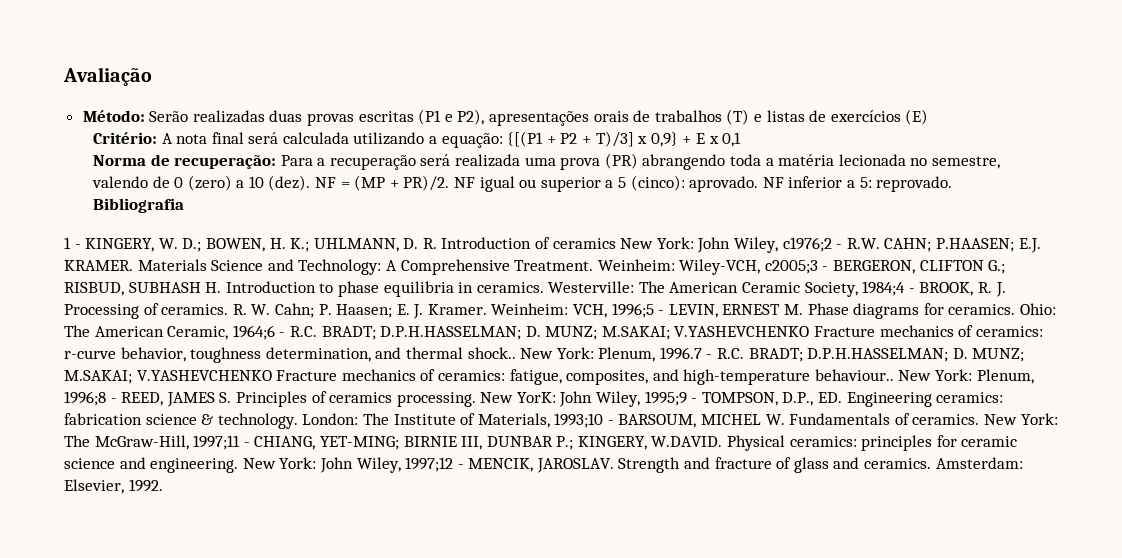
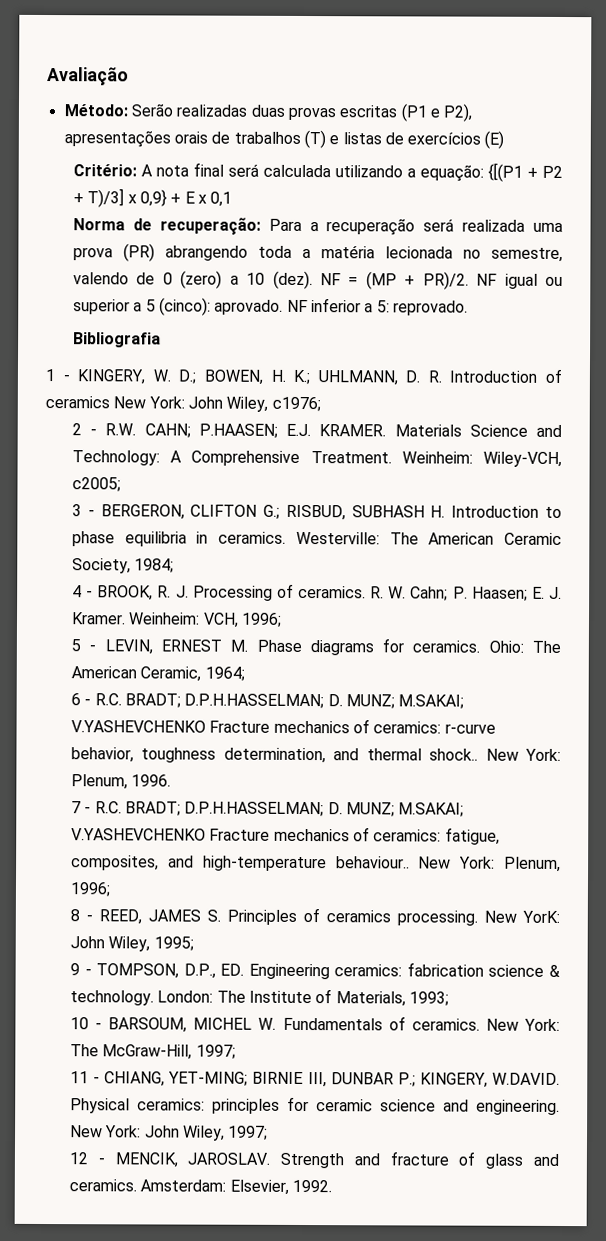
- 1 - KINGERY, W. D.; BOWEN, H. K.; UHLMANN, D. R. Introduction of ceramics New York: John Wiley, c1976;2 - R.W. CAHN; P.HAASEN; E.J. KRAMER.
+ 1 - KINGERY, W. D.; BOWEN, H. K.; UHLMANN, D. R. Introduction of ceramics New York: John Wiley, c1976;
+ 2 - R.W. CAHN; P.HAASEN; E.J. KRAMER.
- Weinheim: Wiley-VCH, c2005;3 - BERGERON, CLIFTON G.; RISBUD, SUBHASH H. Introduction to phase equilibria in ceramics.
+ Weinheim: Wiley-VCH, c2005;
+ 3 - BERGERON, CLIFTON G.; RISBUD, SUBHASH H. Introduction to phase equilibria in ceramics.
- Westerville: The American Ceramic Society, 1984;4 - BROOK, R. J. Processing of ceramics.
+ Westerville: The American Ceramic Society, 1984;
+ 4 - BROOK, R. J. Processing of ceramics.
- Weinheim: VCH, 1996;5 - LEVIN, ERNEST M. Phase diagrams for ceramics.
+ Weinheim: VCH, 1996;
+ 5 - LEVIN, ERNEST M. Phase diagrams for ceramics.
- Ohio: The American Ceramic, 1964;6 - R.C. BRADT; D.P.H.HASSELMAN; D. MUNZ; M.SAKAI; V.YASHEVCHENKO Fracture mechanics of ceramics: r-curve behavior, toughness determination, and thermal shock..
+ Ohio: The American Ceramic, 1964;
+ 6 - R.C. BRADT; D.P.H.HASSELMAN; D. MUNZ; M.SAKAI; V.YASHEVCHENKO Fracture mechanics of ceramics: r-curve behavior, toughness determination, and thermal shock..
- New York: Plenum, 1996.7 - R.C. BRADT; D.P.H.HASSELMAN; D. MUNZ; M.SAKAI; V.YASHEVCHENKO Fracture mechanics of ceramics: fatigue, composites, and high-temperature behaviour..
+ New York: Plenum, 1996.
+ 7 - R.C. BRADT; D.P.H.HASSELMAN; D. MUNZ; M.SAKAI; V.YASHEVCHENKO Fracture mechanics of ceramics: fatigue, composites, and high-temperature behaviour..
- New York: Plenum, 1996;8 - REED, JAMES S. Principles of ceramics processing.
+ New York: Plenum, 1996;
+ 8 - REED, JAMES S. Principles of ceramics processing.
- New YorK: John Wiley, 1995;9 - TOMPSON, D.P., ED. Engineering ceramics: fabrication science & technology.
+ New YorK: John Wiley, 1995;
+ 9 - TOMPSON, D.P., ED. Engineering ceramics: fabrication science & technology.
- London: The Institute of Materials, 1993;10 - BARSOUM, MICHEL W. Fundamentals of ceramics.
+ London: The Institute of Materials, 1993;
+ 10 - BARSOUM, MICHEL W. Fundamentals of ceramics.
- New York: The McGraw-Hill, 1997;11 - CHIANG, YET-MING; BIRNIE III, DUNBAR P.; KINGERY, W.DAVID. Physical ceramics: principles for ceramic science and engineering.
+ New York: The McGraw-Hill, 1997;
+ 11 - CHIANG, YET-MING; BIRNIE III, DUNBAR P.; KINGERY, W.DAVID. Physical ceramics: principles for ceramic science and engineering.
- New York: John Wiley, 1997;12 - MENCIK, JAROSLAV.
+ New York: John Wiley, 1997;
+ 12 - MENCIK, JAROSLAV.

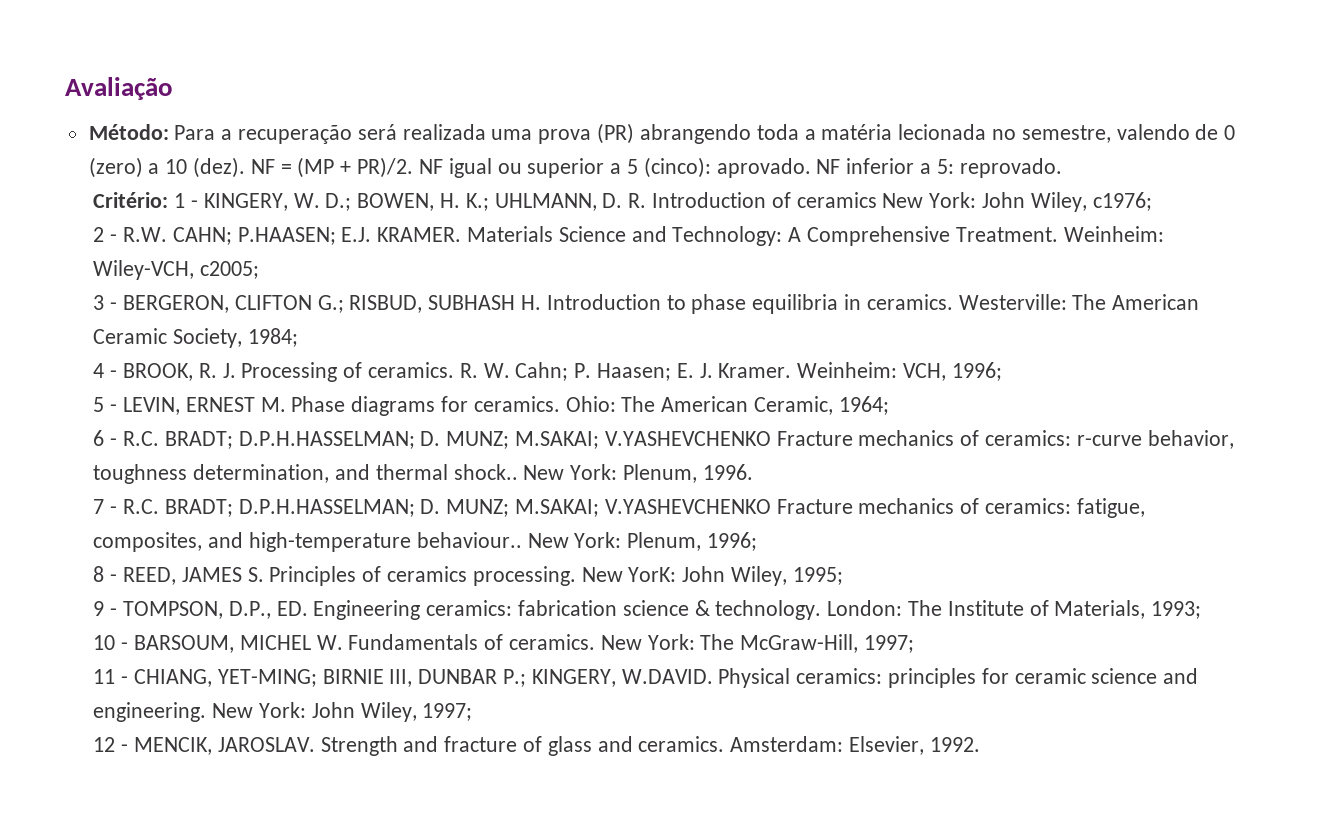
- Método: Serão realizadas duas provas escritas (P1 e P2), apresentações orais de trabalhos (T) e listas de exercícios (E)
- Critério: A nota final será calculada utilizando a equação: {[(P1 + P2 + T)/3] x 0,9} + E x 0,1
- Norma de recuperação: Para a recuperação será realizada uma prova (PR) abrangendo toda a matéria lecionada no semestre, valendo de 0 (zero) a 10 (dez).
+ Método: Para a recuperação será realizada uma prova (PR) abrangendo toda a matéria lecionada no semestre, valendo de 0 (zero) a 10 (dez).
- Bibliografia
- 1 - KINGERY, W. D.; BOWEN, H. K.; UHLMANN, D. R. Introduction of ceramics New York: John Wiley, c1976;
+ Critério: 1 - KINGERY, W. D.; BOWEN, H. K.; UHLMANN, D. R. Introduction of ceramics New York: John Wiley, c1976;

